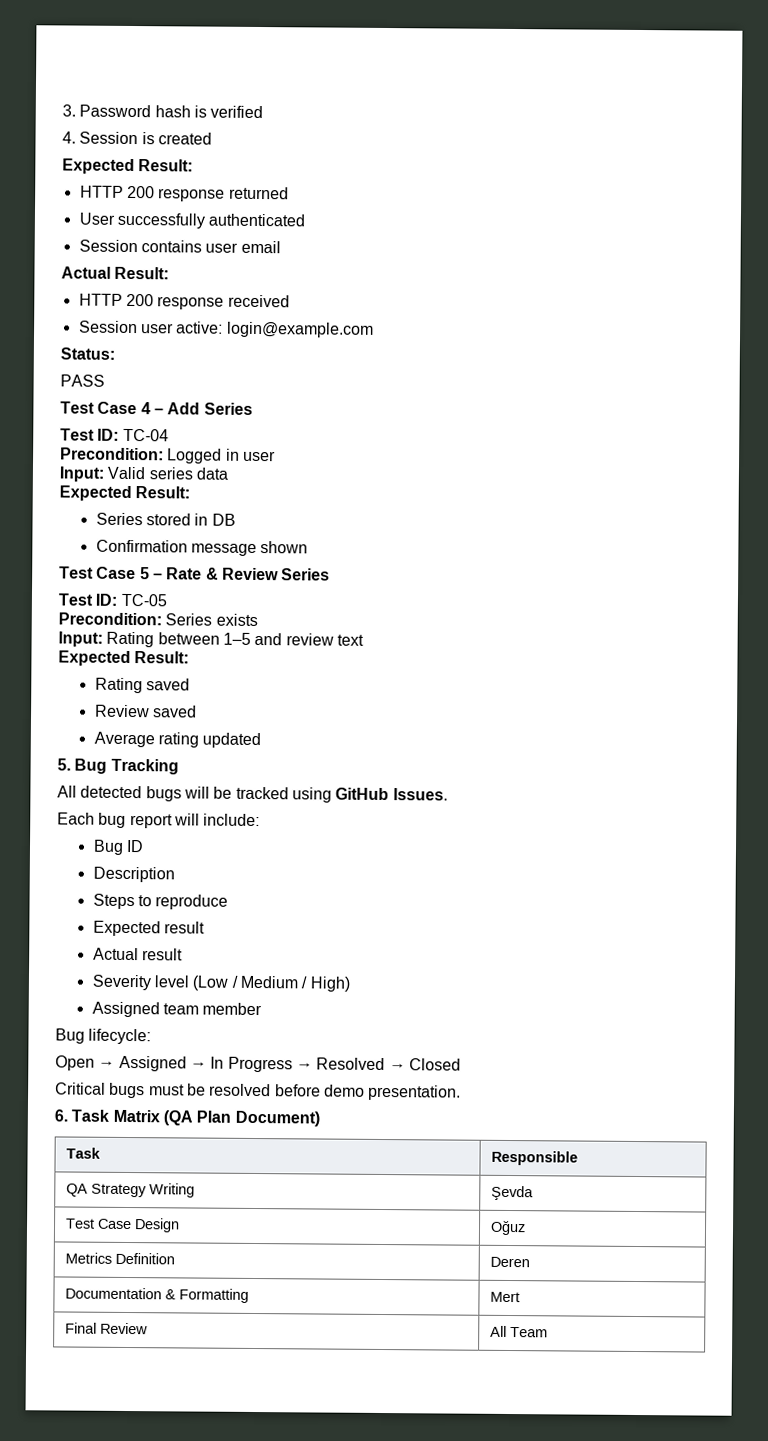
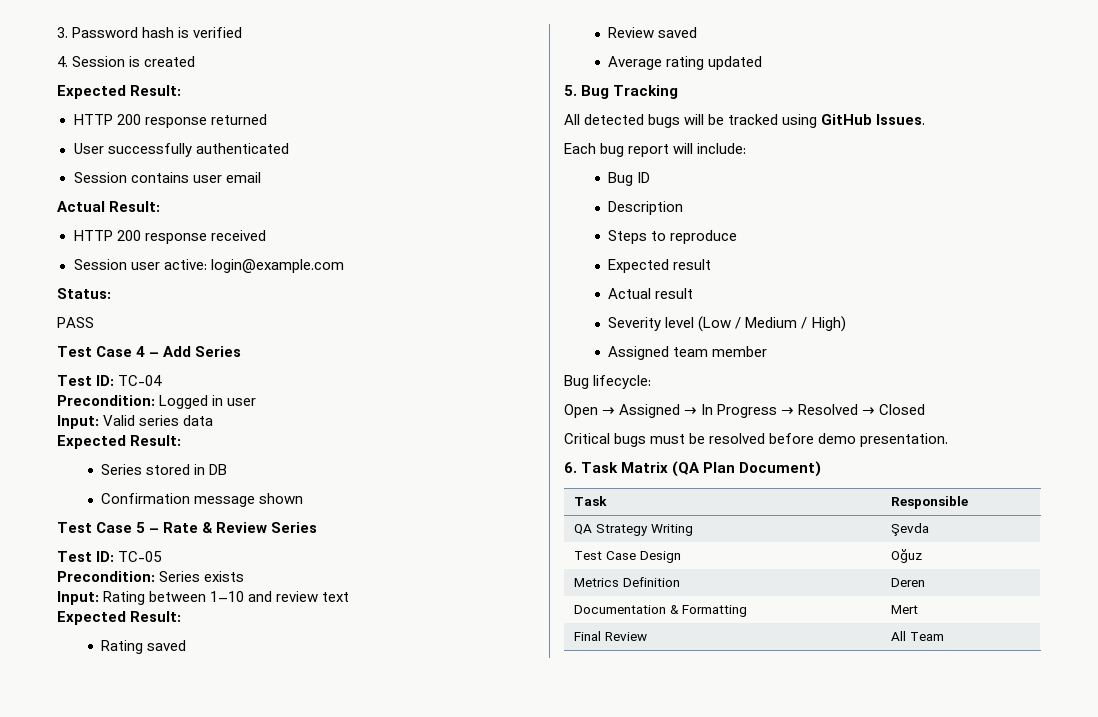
- Input: Rating between 1–5 and review text
+ Input: Rating between 1–10 and review text

